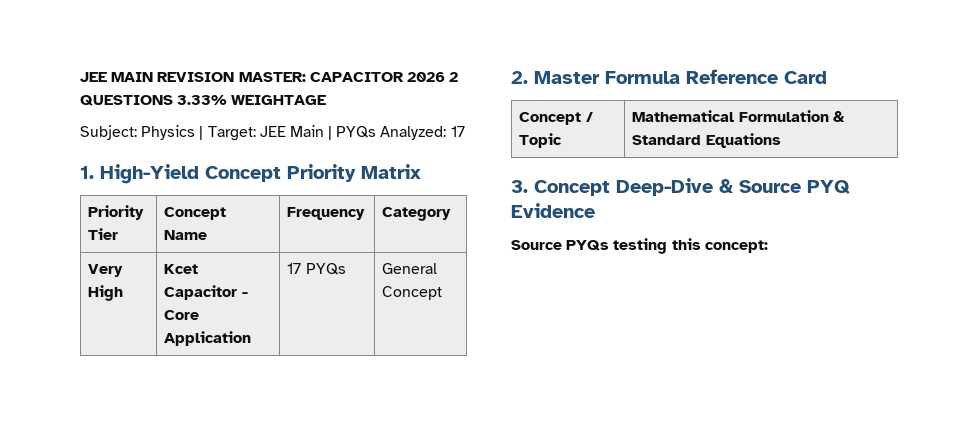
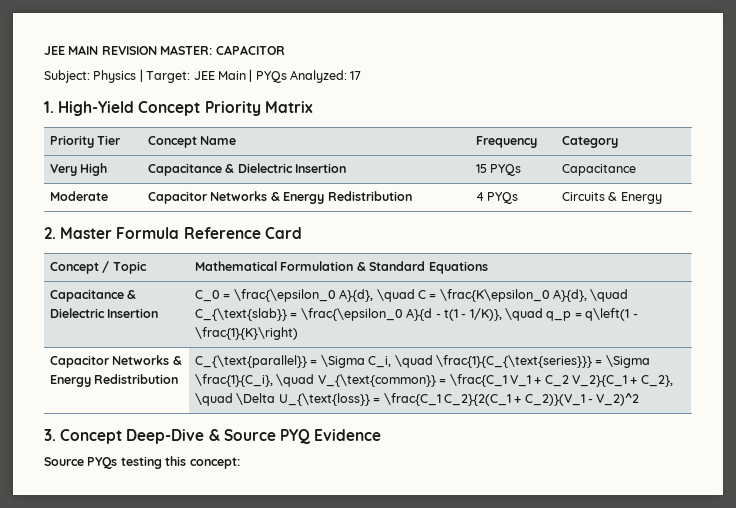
- JEE MAIN REVISION MASTER: CAPACITOR 2026 2 QUESTIONS 3.33% WEIGHTAGE
+ JEE MAIN REVISION MASTER: CAPACITOR
- Very High | Kcet Capacitor - Core Application | 17 PYQs | General Concept
+ Very High | Capacitance & Dielectric Insertion | 15 PYQs | Capacitance
+ Moderate | Capacitor Networks & Energy Redistribution | 4 PYQs | Circuits & Energy
+ Capacitance & Dielectric Insertion | C_0 = \frac{\epsilon_0 A}{d}, \quad C = \frac{K\epsilon_0 A}{d}, \quad C_{\text{slab}} = \frac{\epsilon_0 A}{d - t(1 - 1/K)}, \quad q_p = q\left(1 - \frac{1}{K}\right)
+ Capacitor Networks & Energy Redistribution | C_{\text{parallel}} = \Sigma C_i, \quad \frac{1}{C_{\text{series}}} = \Sigma \frac{1}{C_i}, \quad V_{\text{common}} = \frac{C_1 V_1 + C_2 V_2}{C_1 + C_2}, \quad \Delta U_{\text{loss}} = \frac{C_1 C_2}{2(C_1 + C_2)}(V_1 - V_2)^2

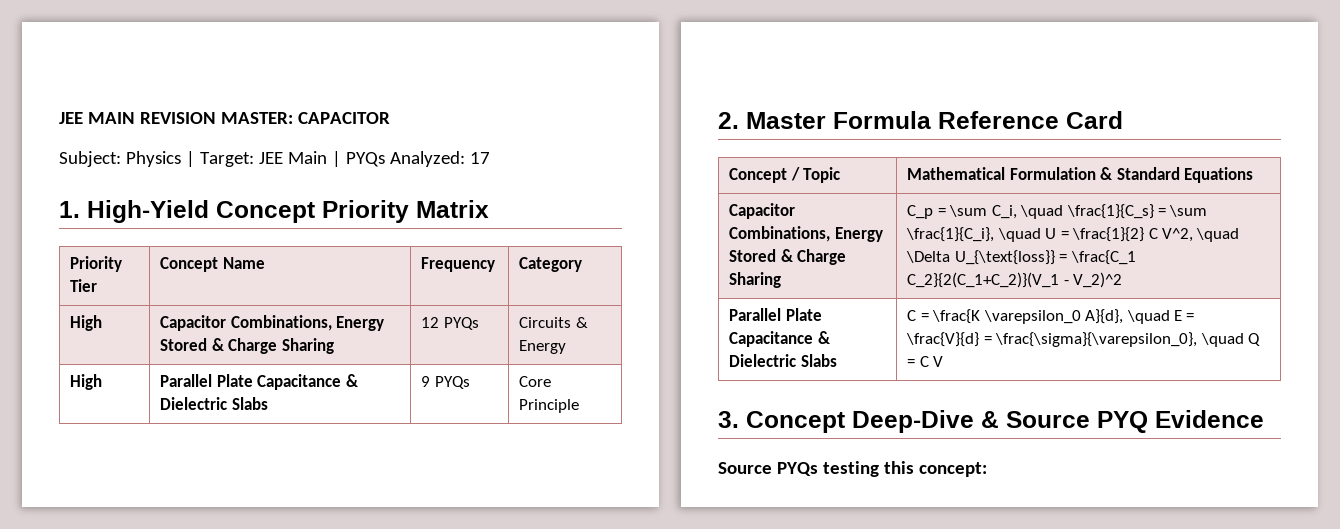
- Very High | Capacitance & Dielectric Insertion | 15 PYQs | Capacitance
- Moderate | Capacitor Networks & Energy Redistribution | 4 PYQs | Circuits & Energy
+ High | Capacitor Combinations, Energy Stored & Charge Sharing | 12 PYQs | Circuits & Energy
+ High | Parallel Plate Capacitance & Dielectric Slabs | 9 PYQs | Core Principle
- Capacitance & Dielectric Insertion | C_0 = \frac{\epsilon_0 A}{d}, \quad C = \frac{K\epsilon_0 A}{d}, \quad C_{\text{slab}} = \frac{\epsilon_0 A}{d - t(1 - 1/K)}, \quad q_p = q\left(1 - \frac{1}{K}\right)
- Capacitor Networks & Energy Redistribution | C_{\text{parallel}} = \Sigma C_i, \quad \frac{1}{C_{\text{series}}} = \Sigma \frac{1}{C_i}, \quad V_{\text{common}} = \frac{C_1 V_1 + C_2 V_2}{C_1 + C_2}, \quad \Delta U_{\text{loss}} = \frac{C_1 C_2}{2(C_1 + C_2)}(V_1 - V_2)^2
+ Capacitor Combinations, Energy Stored & Charge Sharing | C_p = \sum C_i, \quad \frac{1}{C_s} = \sum \frac{1}{C_i}, \quad U = \frac{1}{2} C V^2, \quad \Delta U_{\text{loss}} = \frac{C_1 C_2}{2(C_1+C_2)}(V_1 - V_2)^2
+ Parallel Plate Capacitance & Dielectric Slabs | C = \frac{K \varepsilon_0 A}{d}, \quad E = \frac{V}{d} = \frac{\sigma}{\varepsilon_0}, \quad Q = C V

